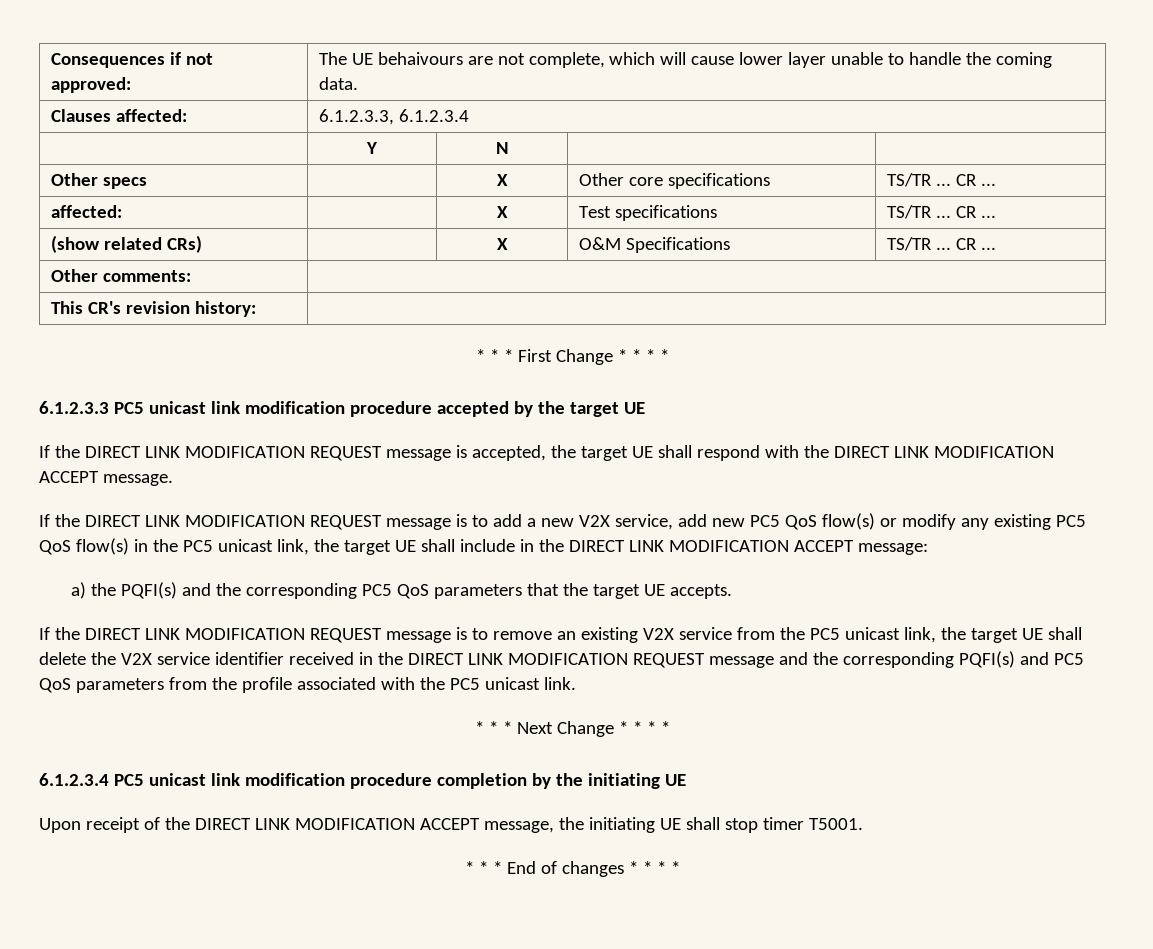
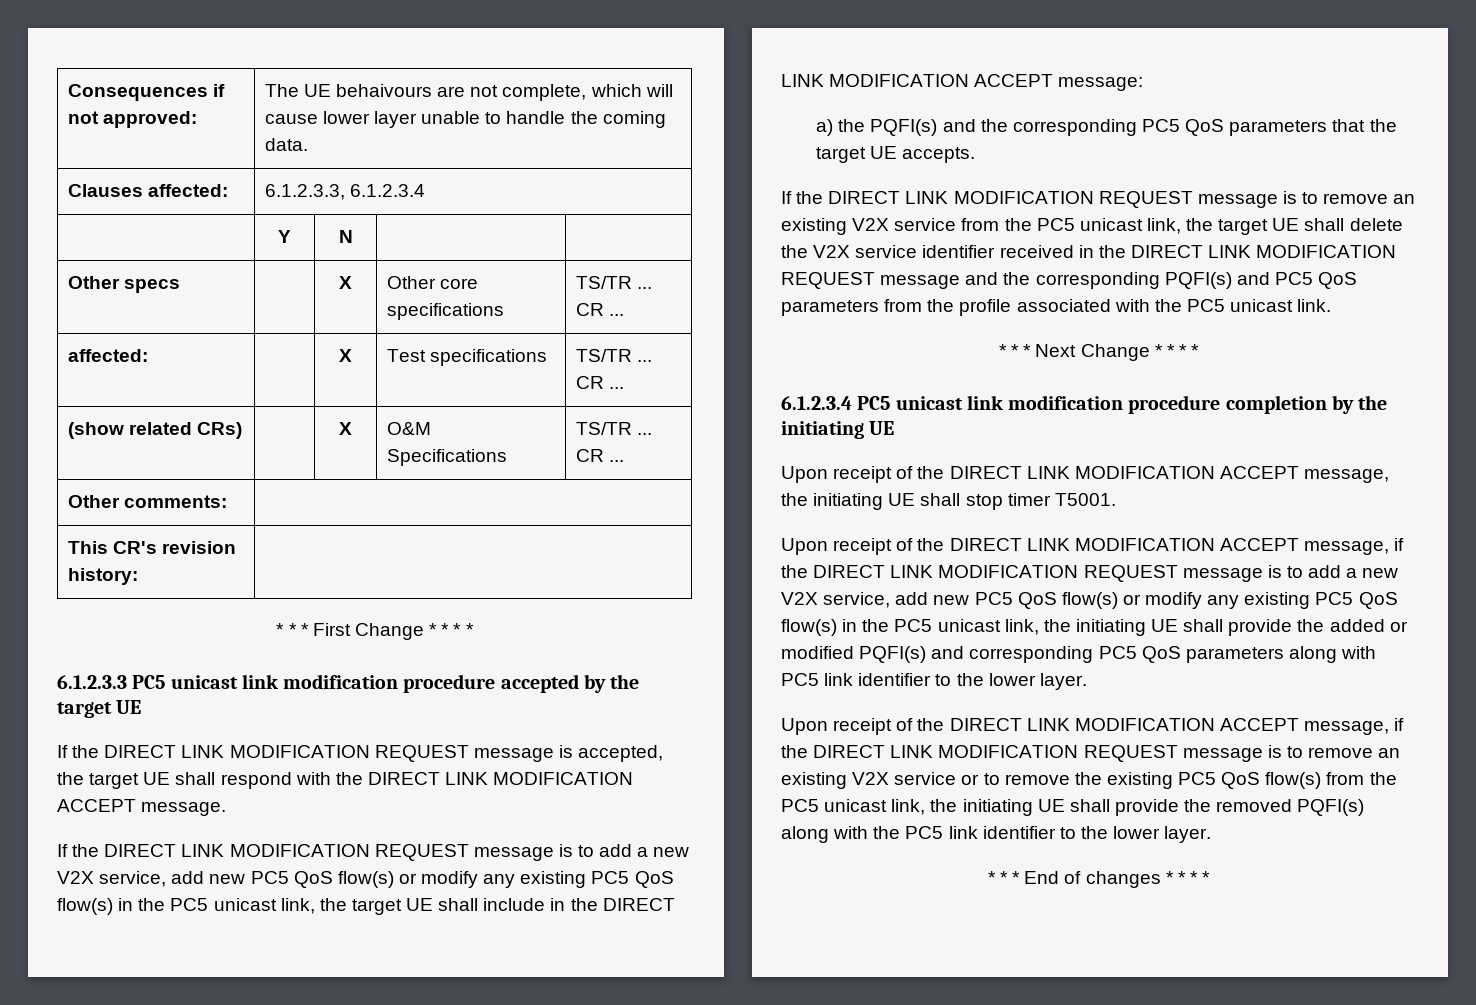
+ Upon receipt of the DIRECT LINK MODIFICATION ACCEPT message, if the DIRECT LINK MODIFICATION REQUEST message is to add a new V2X service, add new PC5 QoS flow(s) or modify any existing PC5 QoS flow(s) in the PC5 unicast link, the initiating UE shall provide the added or modified PQFI(s) and corresponding PC5 QoS parameters along with PC5 link identifier to the lower layer.
+ Upon receipt of the DIRECT LINK MODIFICATION ACCEPT message, if the DIRECT LINK MODIFICATION REQUEST message is to remove an existing V2X service or to remove the existing PC5 QoS flow(s) from the PC5 unicast link, the initiating UE shall provide the removed PQFI(s) along with the PC5 link identifier to the lower layer.

